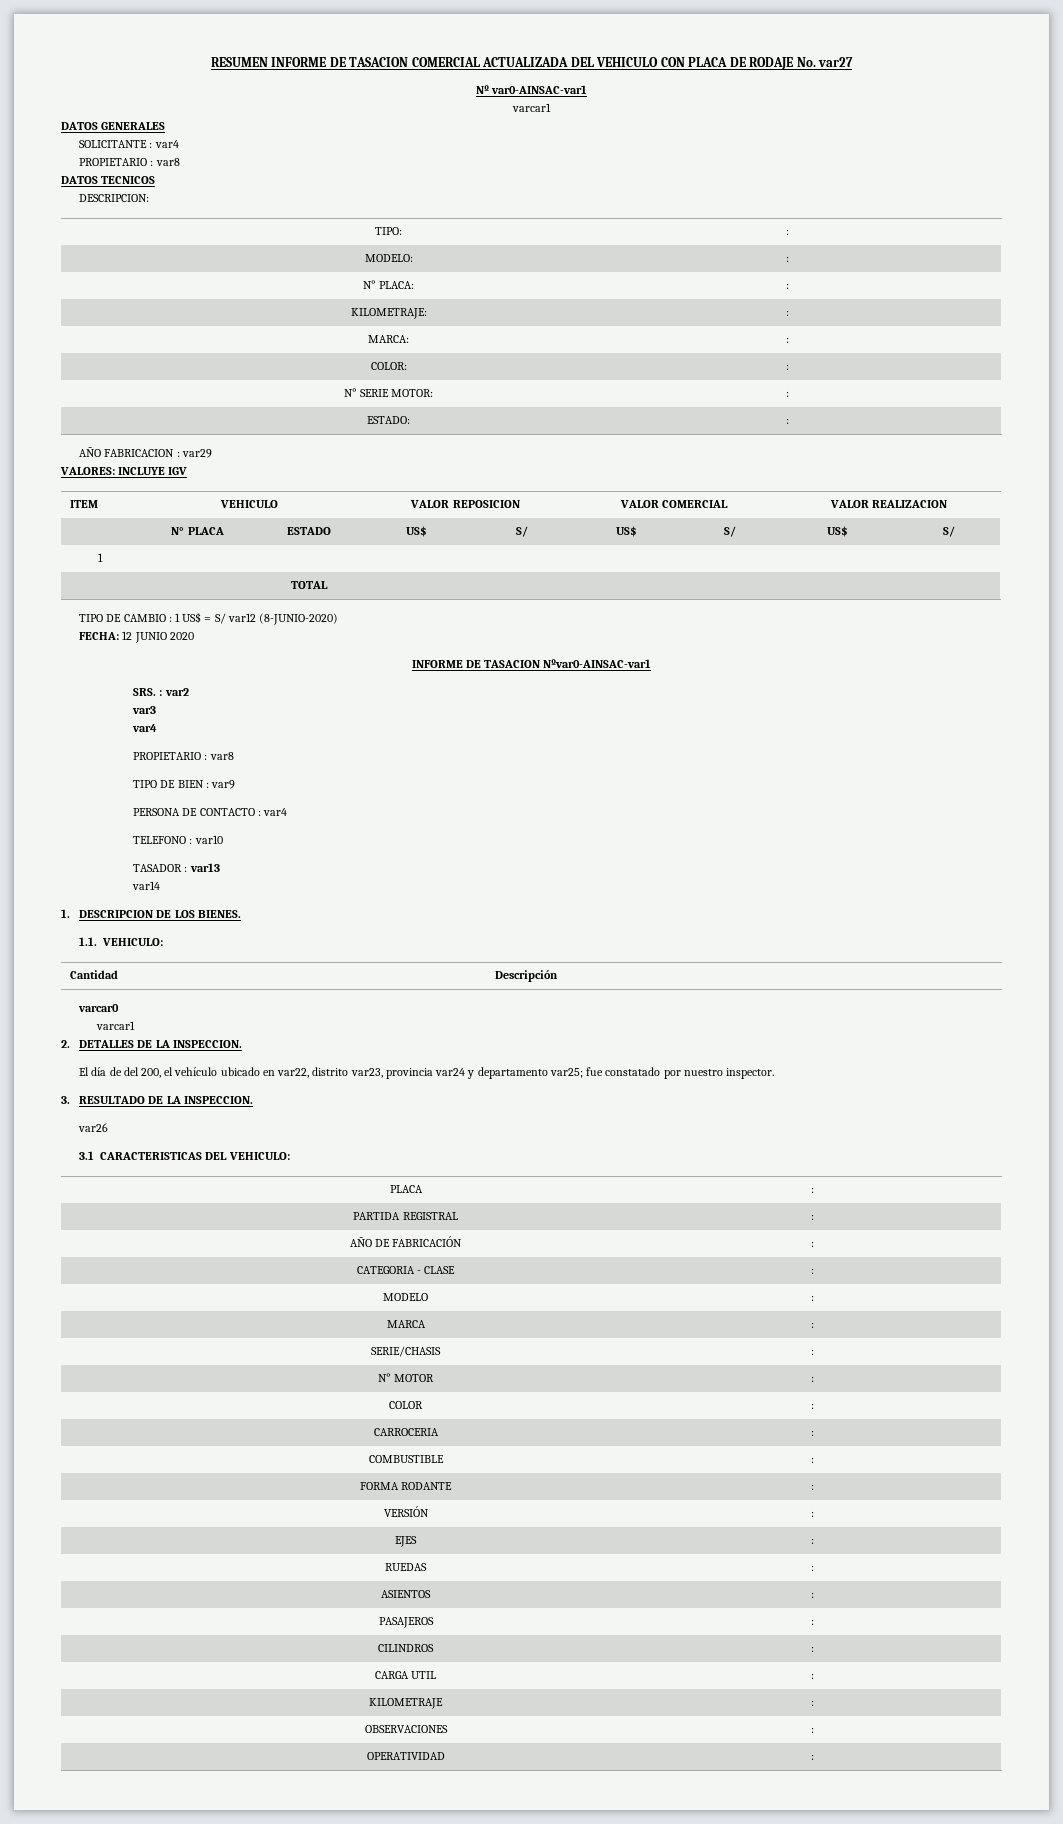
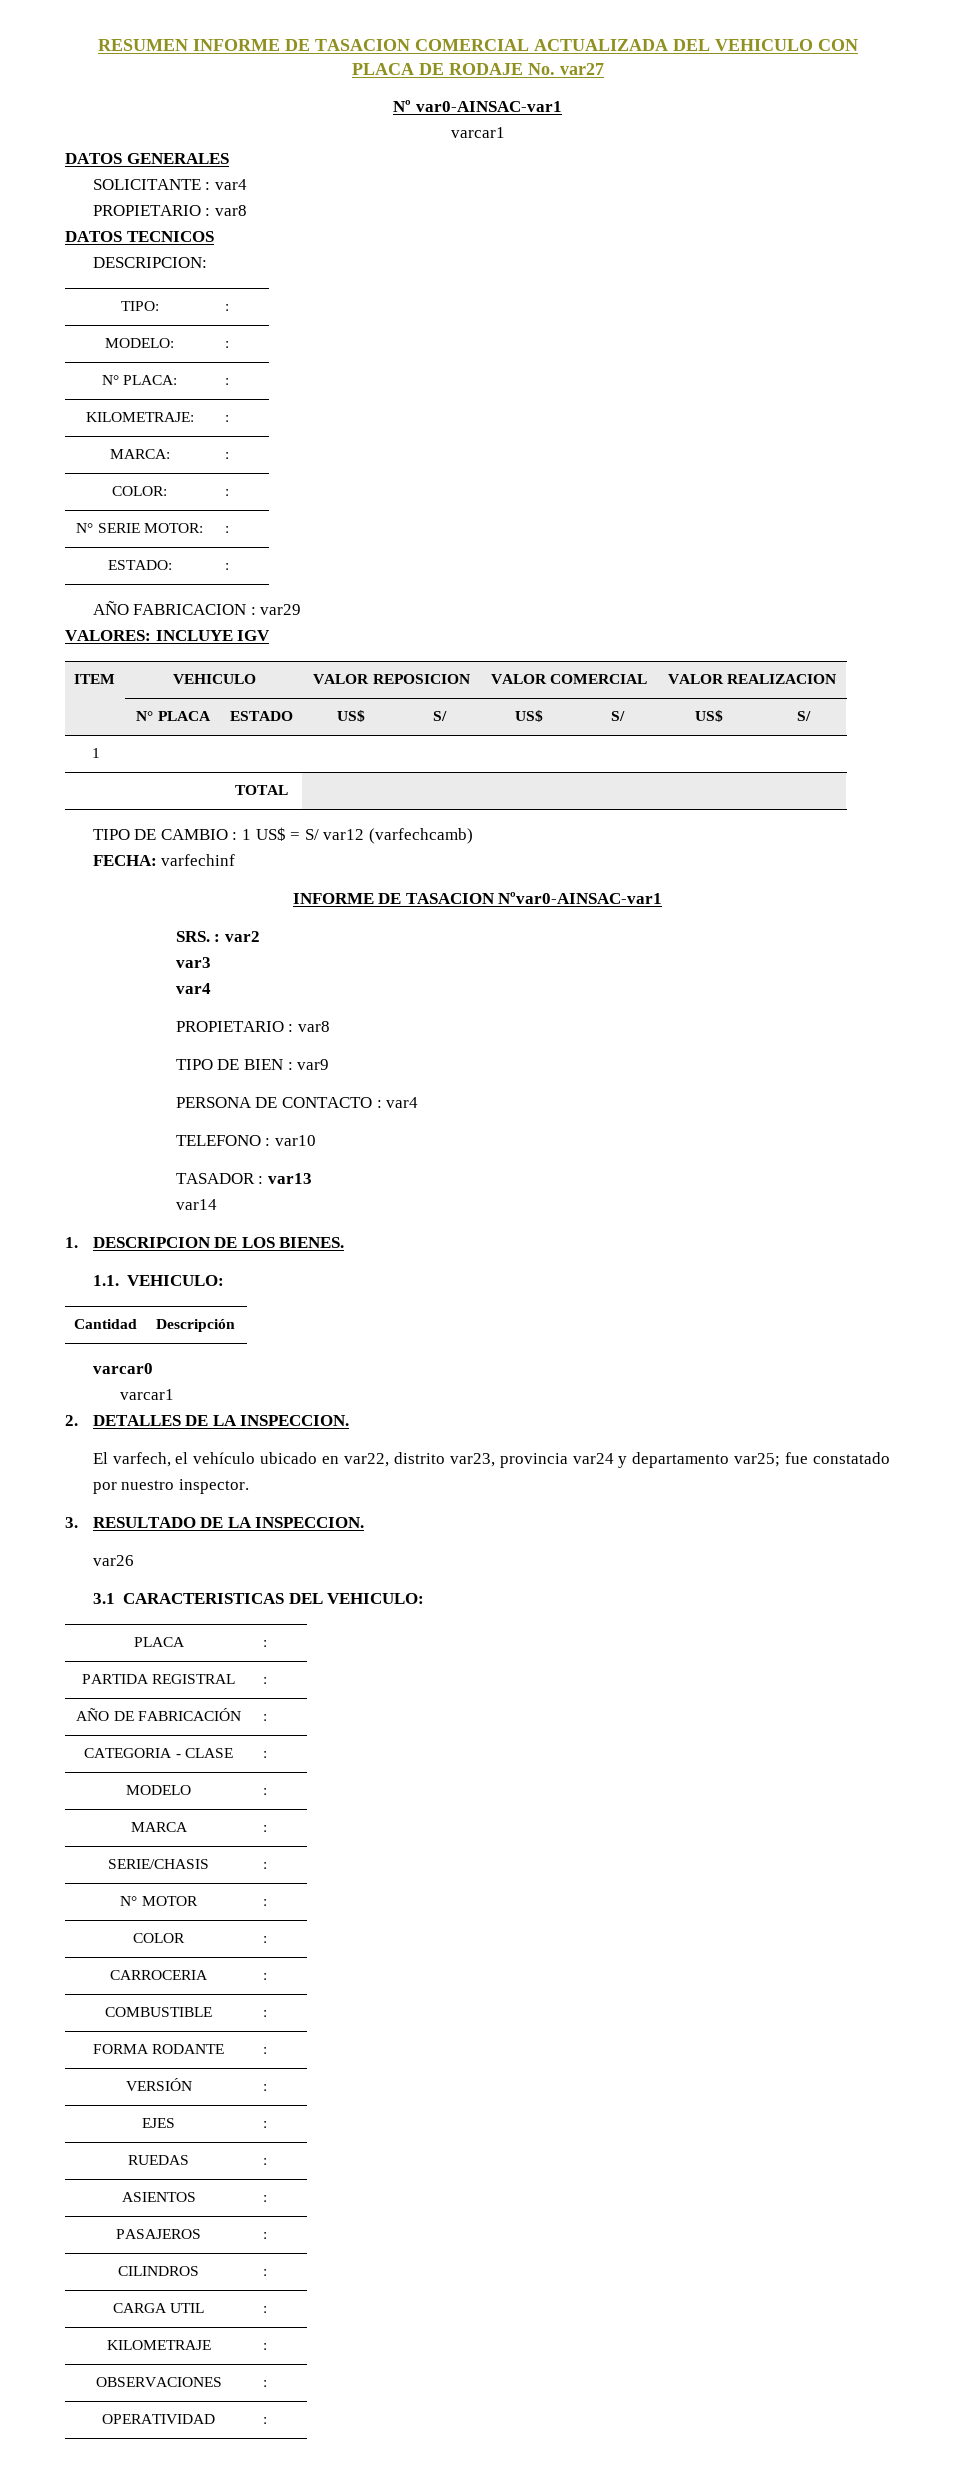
- TIPO DE CAMBIO : 1 US$ = S/ var12 (8-JUNIO-2020)
+ TIPO DE CAMBIO : 1 US$ = S/ var12 (varfechcamb)
- FECHA: 12 JUNIO 2020
+ FECHA: varfechinf
- El día de del 200, el vehículo ubicado en var22, distrito var23, provincia var24 y departamento var25; fue constatado por nuestro inspector.
+ El varfech, el vehículo ubicado en var22, distrito var23, provincia var24 y departamento var25; fue constatado por nuestro inspector.

